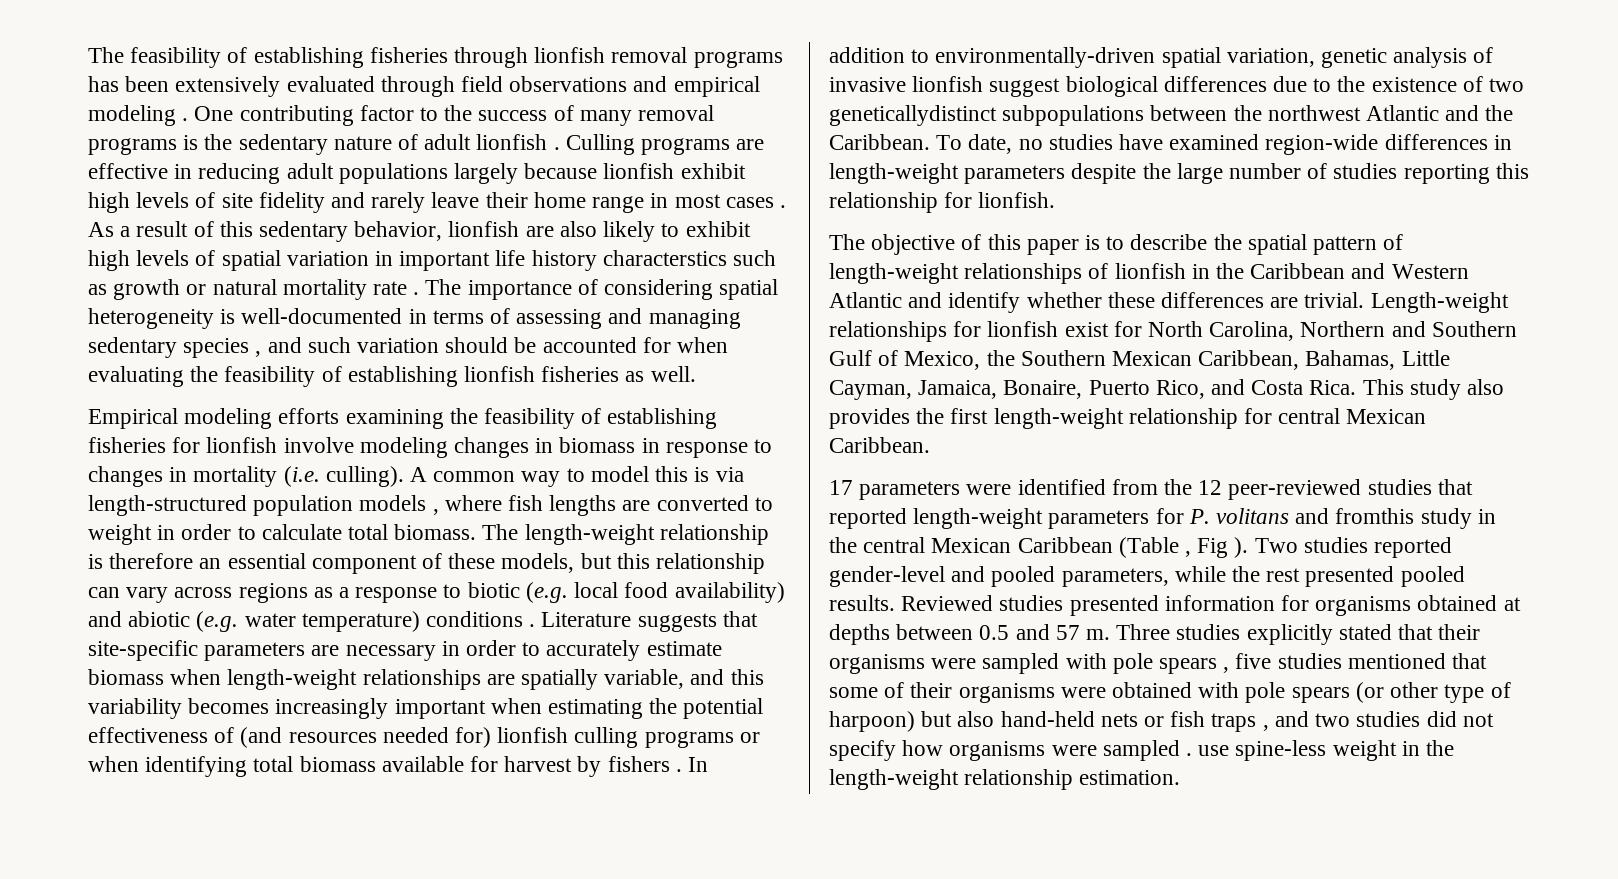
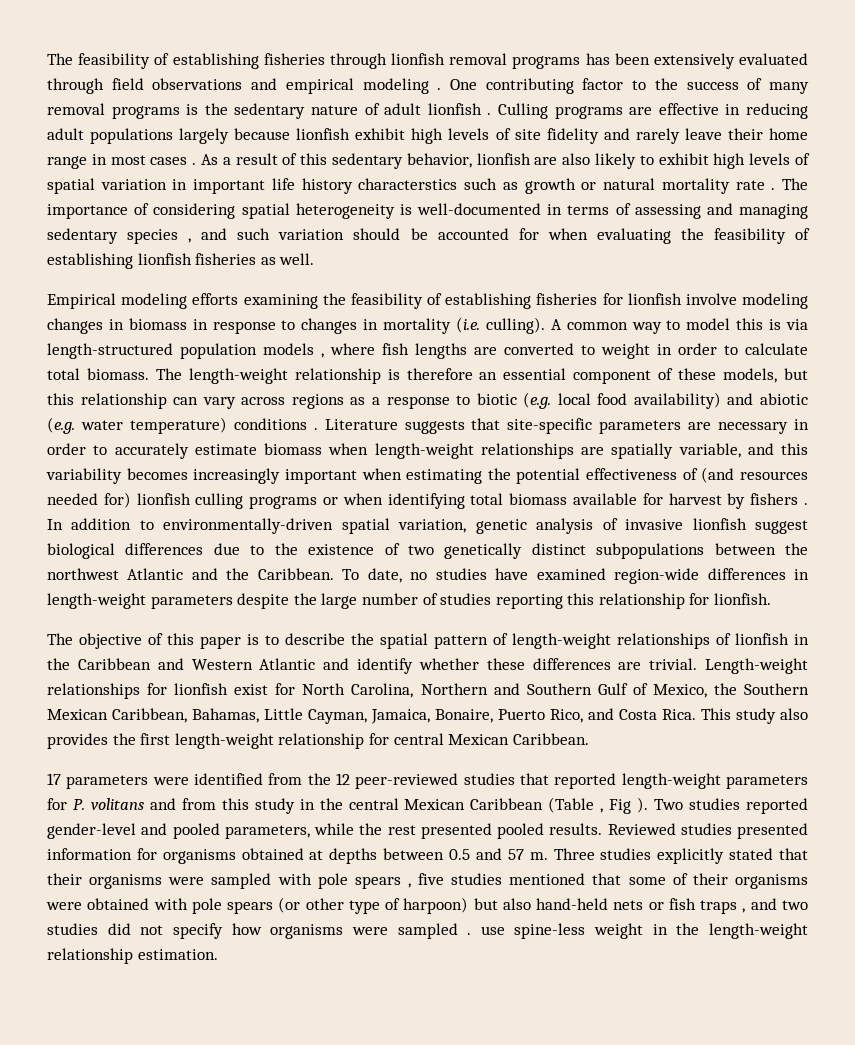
- In addition to environmentally-driven spatial variation, genetic analysis of invasive lionfish suggest biological differences due to the existence of two geneticallydistinct subpopulations between the northwest Atlantic and the Caribbean.
+ In addition to environmentally-driven spatial variation, genetic analysis of invasive lionfish suggest biological differences due to the existence of two genetically distinct subpopulations between the northwest Atlantic and the Caribbean.
- 17 parameters were identified from the 12 peer-reviewed studies that reported length-weight parameters for P. volitans and fromthis study in the central Mexican Caribbean (Table , Fig ).
+ 17 parameters were identified from the 12 peer-reviewed studies that reported length-weight parameters for P. volitans and from this study in the central Mexican Caribbean (Table , Fig ).

